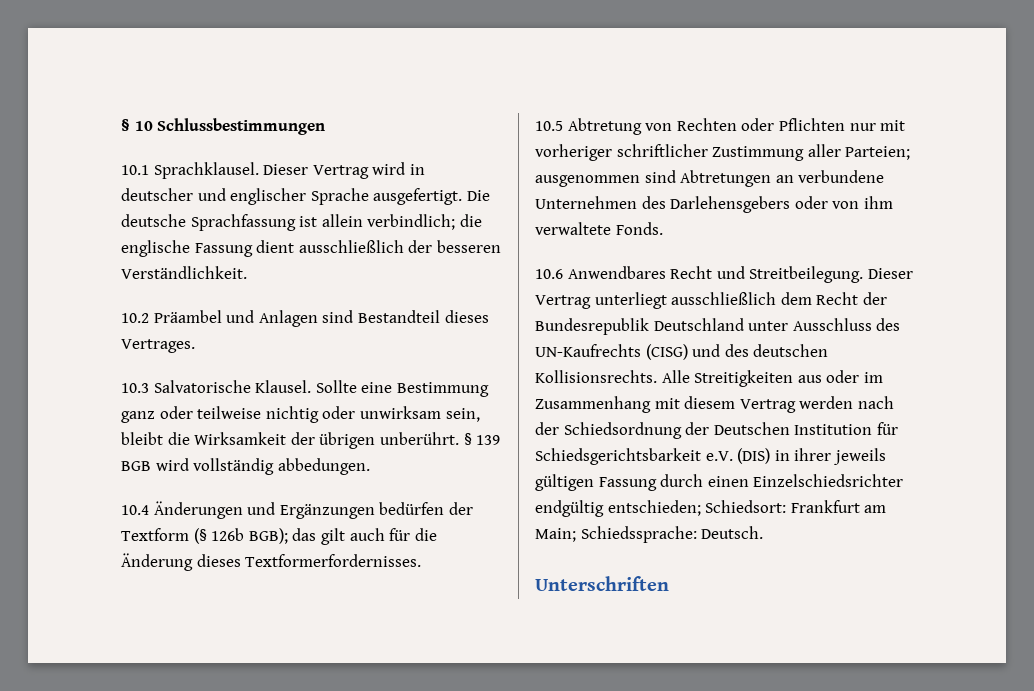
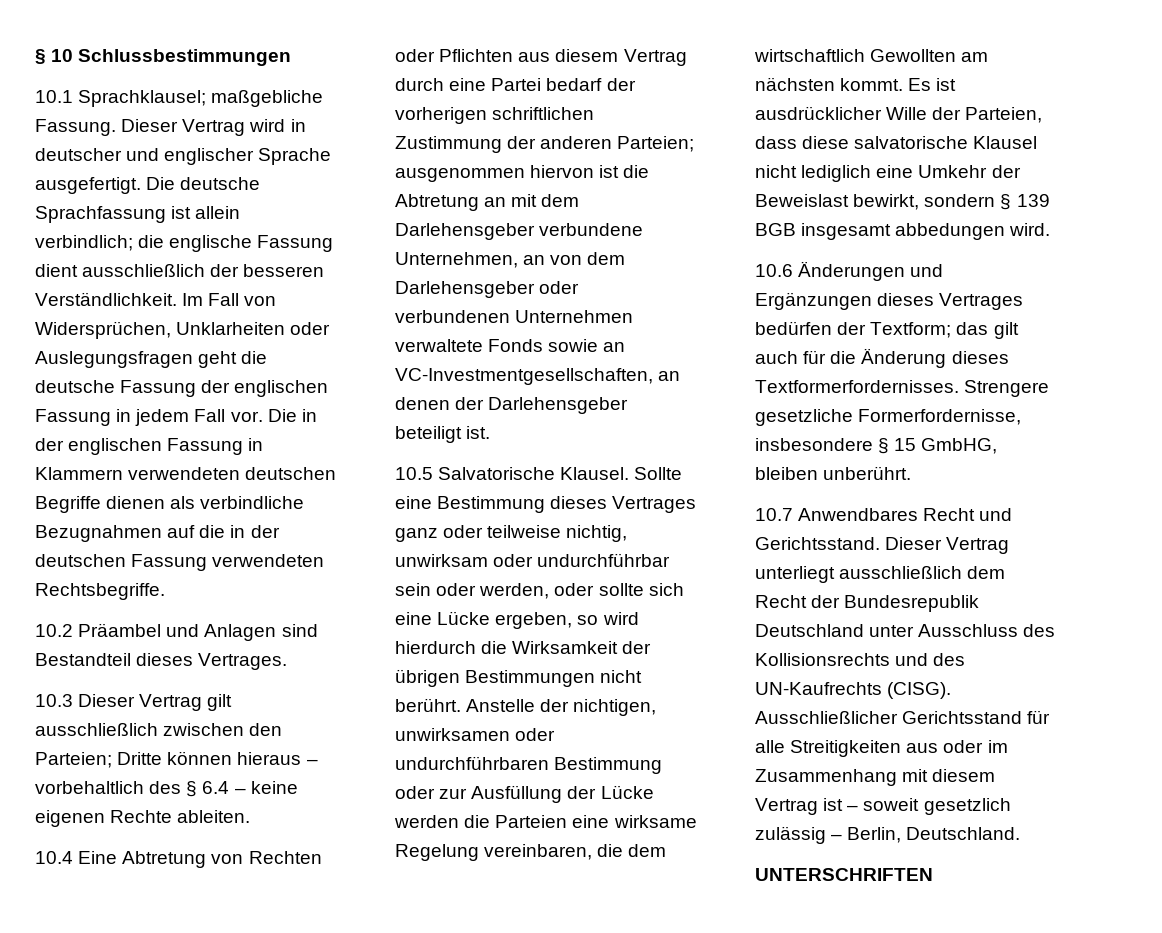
- 10.1 Sprachklausel.
+ 10.1 Sprachklausel; maßgebliche Fassung.
+ Im Fall von Widersprüchen, Unklarheiten oder Auslegungsfragen geht die deutsche Fassung der englischen Fassung in jedem Fall vor. Die in der englischen Fassung in Klammern verwendeten deutschen Begriffe dienen als verbindliche Bezugnahmen auf die in der deutschen Fassung verwendeten Rechtsbegriffe.
- 10.3 Salvatorische Klausel.
+ 10.3 Dieser Vertrag gilt ausschließlich zwischen den Parteien; Dritte können hieraus – vorbehaltlich des § 6.4 – keine eigenen Rechte ableiten.
+ 10.4 Eine Abtretung von Rechten oder Pflichten aus diesem Vertrag durch eine Partei bedarf der vorherigen schriftlichen Zustimmung der anderen Parteien; ausgenommen hiervon ist die Abtretung an mit dem Darlehensgeber verbundene Unternehmen, an von dem Darlehensgeber oder verbundenen Unternehmen verwaltete Fonds sowie an VC-Investmentgesellschaften, an denen der Darlehensgeber beteiligt ist.
+ 10.5 Salvatorische Klausel.
- Sollte eine Bestimmung ganz oder teilweise nichtig oder unwirksam sein, bleibt die Wirksamkeit der übrigen unberührt. § 139 BGB wird vollständig abbedungen.
- 10.4 Änderungen und Ergänzungen bedürfen der Textform (§ 126b BGB); das gilt auch für die Änderung dieses Textformerfordernisses.
- 10.5 Abtretung von Rechten oder Pflichten nur mit vorheriger schriftlicher Zustimmung aller Parteien; ausgenommen sind Abtretungen an verbundene Unternehmen des Darlehensgebers oder von ihm verwaltete Fonds.
- 10.6 Anwendbares Recht und Streitbeilegung.
+ Sollte eine Bestimmung dieses Vertrages ganz oder teilweise nichtig, unwirksam oder undurchführbar sein oder werden, oder sollte sich eine Lücke ergeben, so wird hierdurch die Wirksamkeit der übrigen Bestimmungen nicht berührt. Anstelle der nichtigen, unwirksamen oder undurchführbaren Bestimmung oder zur Ausfüllung der Lücke werden die Parteien eine wirksame Regelung vereinbaren, die dem wirtschaftlich Gewollten am nächsten kommt. Es ist ausdrücklicher Wille der Parteien, dass diese salvatorische Klausel nicht lediglich eine Umkehr der Beweislast bewirkt, sondern § 139 BGB insgesamt abbedungen wird.
+ 10.6 Änderungen und Ergänzungen dieses Vertrages bedürfen der Textform; das gilt auch für die Änderung dieses Textformerfordernisses. Strengere gesetzliche Formerfordernisse, insbesondere § 15 GmbHG, bleiben unberührt.
+ 10.7 Anwendbares Recht und Gerichtsstand.
- Dieser Vertrag unterliegt ausschließlich dem Recht der Bundesrepublik Deutschland unter Ausschluss des UN-Kaufrechts (CISG) und des deutschen Kollisionsrechts. Alle Streitigkeiten aus oder im Zusammenhang mit diesem Vertrag werden nach der Schiedsordnung der Deutschen Institution für Schiedsgerichtsbarkeit e.V. (DIS) in ihrer jeweils gültigen Fassung durch einen Einzelschiedsrichter endgültig entschieden; Schiedsort: Frankfurt am Main; Schiedssprache: Deutsch.
- Unterschriften
+ Dieser Vertrag unterliegt ausschließlich dem Recht der Bundesrepublik Deutschland unter Ausschluss des Kollisionsrechts und des UN-Kaufrechts (CISG). Ausschließlicher Gerichtsstand für alle Streitigkeiten aus oder im Zusammenhang mit diesem Vertrag ist – soweit gesetzlich zulässig – Berlin, Deutschland.
+ UNTERSCHRIFTEN

